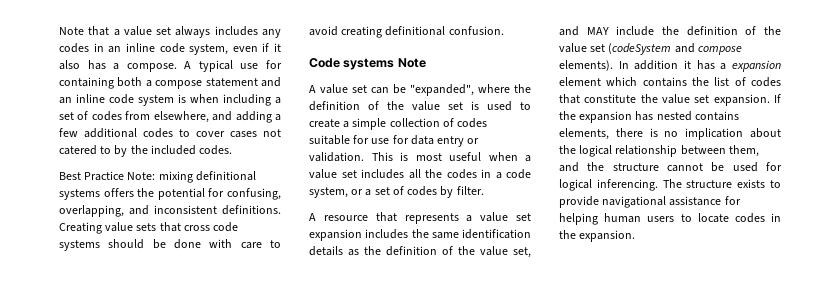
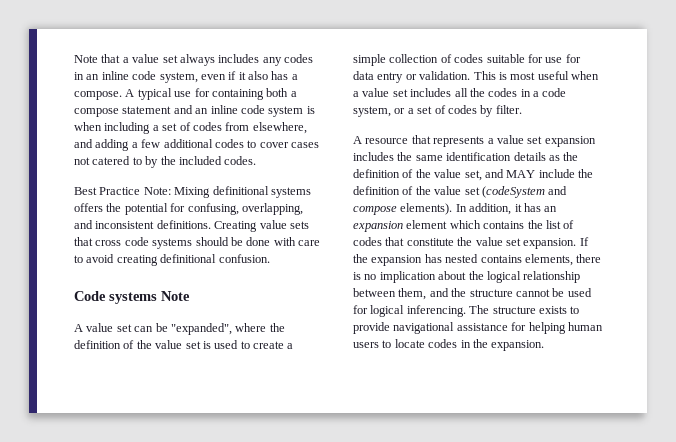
- Best Practice Note: mixing definitional systems offers the potential for confusing, overlapping, and inconsistent definitions.
+ Best Practice Note: Mixing definitional systems offers the potential for confusing, overlapping, and inconsistent definitions.
- In addition it has a expansion element which contains the list of codes that constitute the value set expansion.
+ In addition, it has an expansion element which contains the list of codes that constitute the value set expansion.

